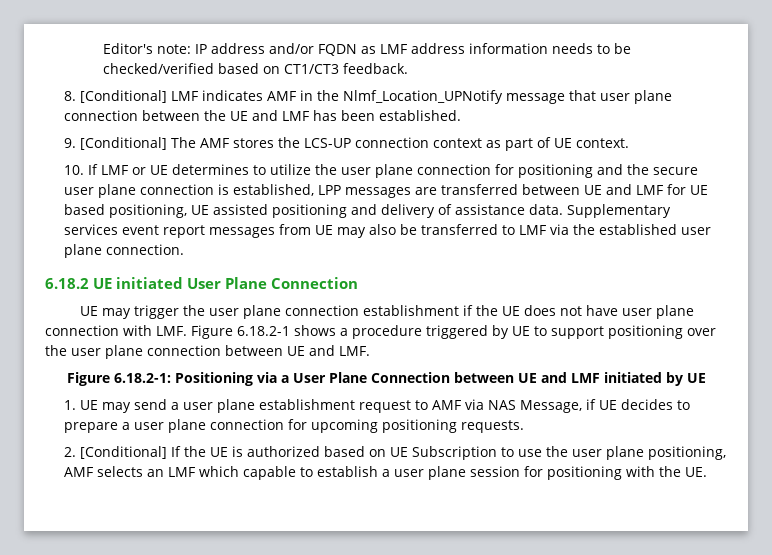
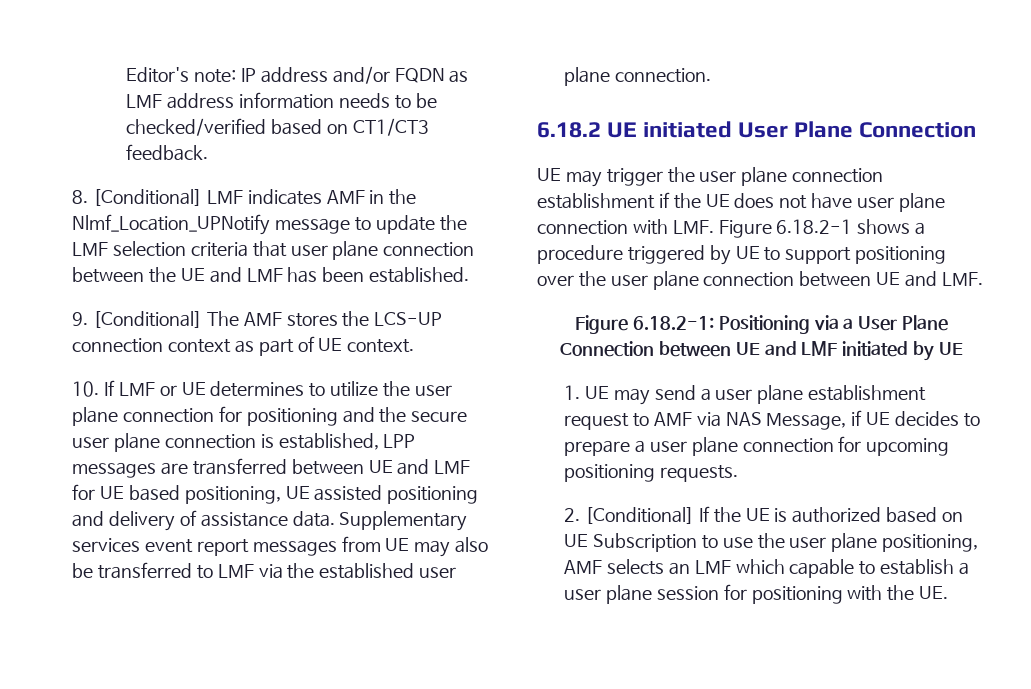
- 8. [Conditional] LMF indicates AMF in the Nlmf_Location_UPNotify message that user plane connection between the UE and LMF has been established.
+ 8. [Conditional] LMF indicates AMF in the Nlmf_Location_UPNotify message to update the LMF selection criteria that user plane connection between the UE and LMF has been established.

